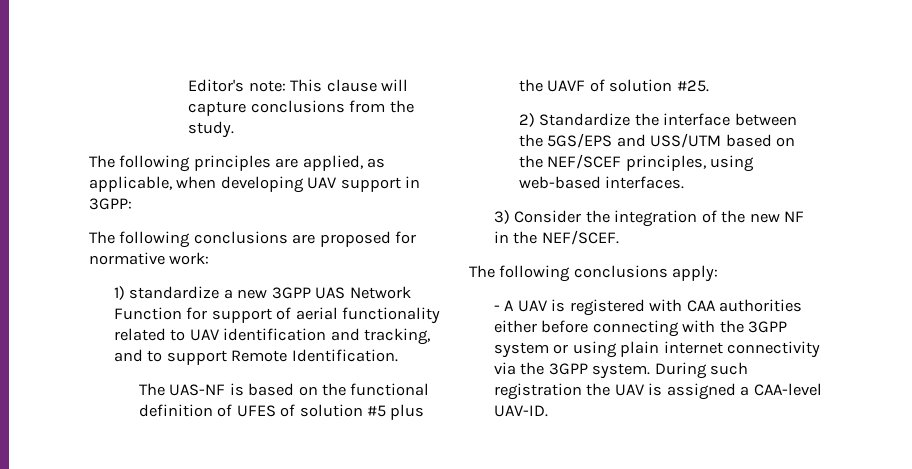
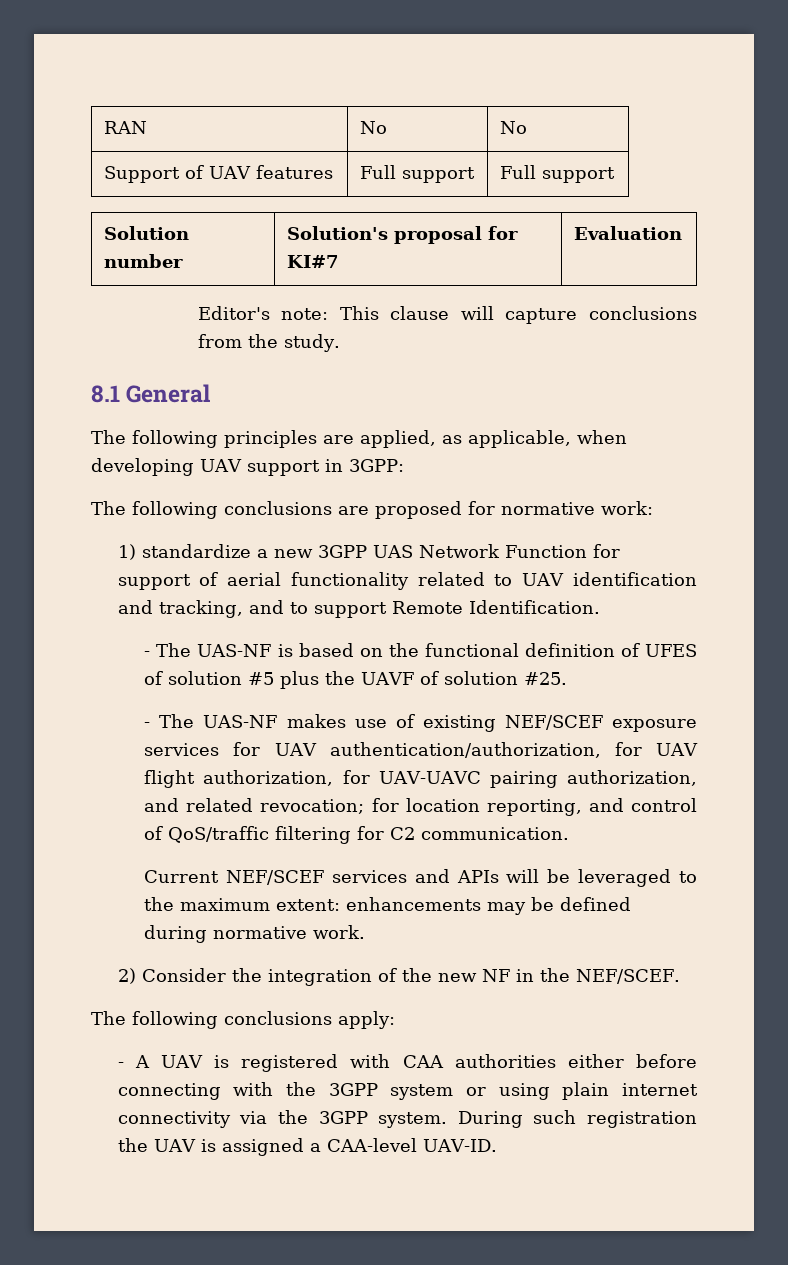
+ RAN | No | No
+ Support of UAV features | Full support | Full support
+ Solution number | Solution's proposal for KI#7 | Evaluation
+ 8.1 General
- The UAS-NF is based on the functional definition of UFES of solution #5 plus the UAVF of solution #25.
+ - The UAS-NF is based on the functional definition of UFES of solution #5 plus the UAVF of solution #25.
- 2) Standardize the interface between the 5GS/EPS and USS/UTM based on the NEF/SCEF principles, using web-based interfaces.
- 3) Consider the integration of the new NF in the NEF/SCEF.
+ - The UAS-NF makes use of existing NEF/SCEF exposure services for UAV authentication/authorization, for UAV flight authorization, for UAV-UAVC pairing authorization, and related revocation; for location reporting, and control of QoS/traffic filtering for C2 communication.
+ Current NEF/SCEF services and APIs will be leveraged to the maximum extent: enhancements may be defined during normative work.
+ 2) Consider the integration of the new NF in the NEF/SCEF.

